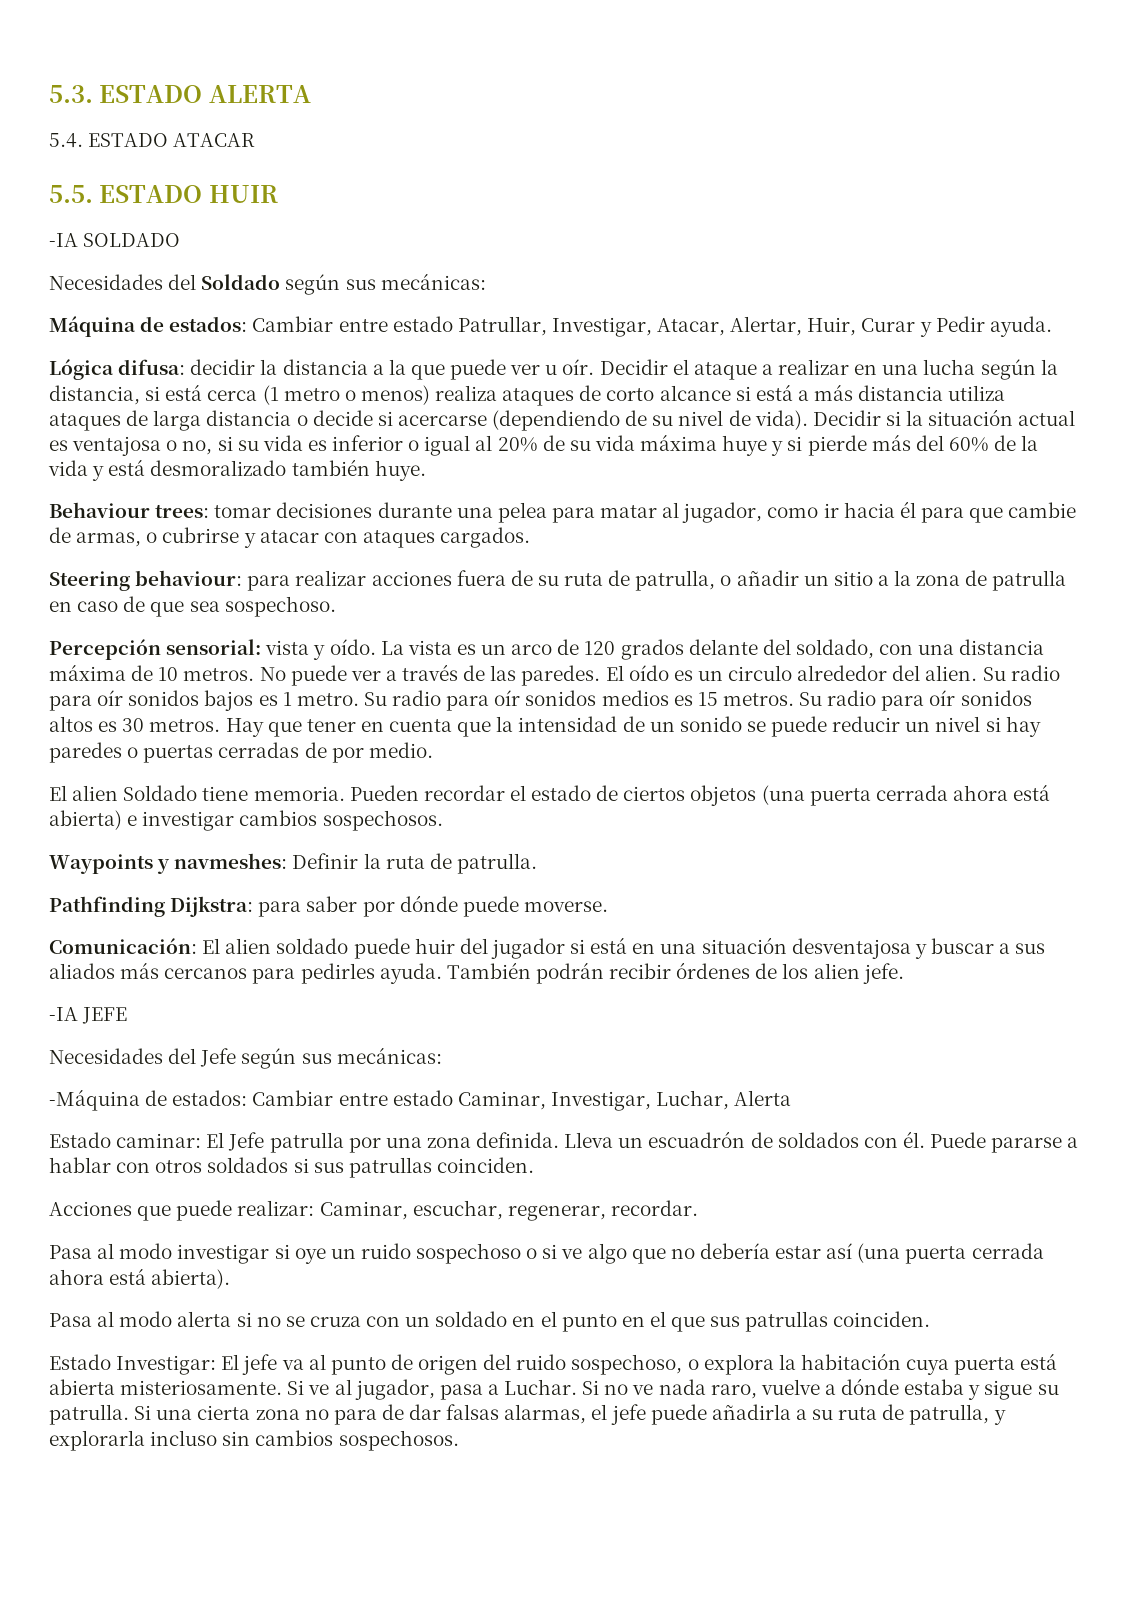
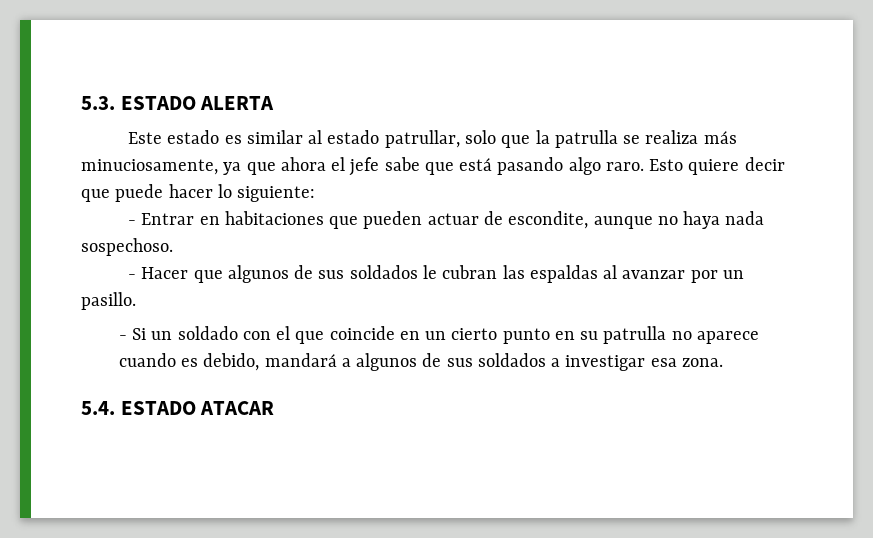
+ Este estado es similar al estado patrullar, solo que la patrulla se realiza más minuciosamente, ya que ahora el jefe sabe que está pasando algo raro. Esto quiere decir que puede hacer lo siguiente:
+ - Entrar en habitaciones que pueden actuar de escondite, aunque no haya nada sospechoso.
+ - Hacer que algunos de sus soldados le cubran las espaldas al avanzar por un pasillo.
+ - Si un soldado con el que coincide en un cierto punto en su patrulla no aparece cuando es debido, mandará a algunos de sus soldados a investigar esa zona.
  5.4. ESTADO ATACAR
- 5.5. ESTADO HUIR
- -IA SOLDADO
- Necesidades del Soldado según sus mecánicas:
- Máquina de estados: Cambiar entre estado Patrullar, Investigar, Atacar, Alertar, Huir, Curar y Pedir ayuda.
- Lógica difusa: decidir la distancia a la que puede ver u oír. Decidir el ataque a realizar en una lucha según la distancia, si está cerca (1 metro o menos) realiza ataques de corto alcance si está a más distancia utiliza ataques de larga distancia o decide si acercarse (dependiendo de su nivel de vida). Decidir si la situación actual es ventajosa o no, si su vida es inferior o igual al 20% de su vida máxima huye y si pierde más del 60% de la vida y está desmoralizado también huye.
- Behaviour trees: tomar decisiones durante una pelea para matar al jugador, como ir hacia él para que cambie de armas, o cubrirse y atacar con ataques cargados.
- Steering behaviour: para realizar acciones fuera de su ruta de patrulla, o añadir un sitio a la zona de patrulla en caso de que sea sospechoso.
- Percepción sensorial: vista y oído. La vista es un arco de 120 grados delante del soldado, con una distancia máxima de 10 metros. No puede ver a través de las paredes. El oído es un circulo alrededor del alien. Su radio para oír sonidos bajos es 1 metro. Su radio para oír sonidos medios es 15 metros. Su radio para oír sonidos altos es 30 metros. Hay que tener en cuenta que la intensidad de un sonido se puede reducir un nivel si hay paredes o puertas cerradas de por medio.
- El alien Soldado tiene memoria. Pueden recordar el estado de ciertos objetos (una puerta cerrada ahora está abierta) e investigar cambios sospechosos.
- Waypoints y navmeshes: Definir la ruta de patrulla.
- Pathfinding Dijkstra: para saber por dónde puede moverse.
- Comunicación: El alien soldado puede huir del jugador si está en una situación desventajosa y buscar a sus aliados más cercanos para pedirles ayuda. También podrán recibir órdenes de los alien jefe.
- -IA JEFE
- Necesidades del Jefe según sus mecánicas:
- -Máquina de estados: Cambiar entre estado Caminar, Investigar, Luchar, Alerta
- Estado caminar: El Jefe patrulla por una zona definida. Lleva un escuadrón de soldados con él. Puede pararse a hablar con otros soldados si sus patrullas coinciden.
- Acciones que puede realizar: Caminar, escuchar, regenerar, recordar.
- Pasa al modo investigar si oye un ruido sospechoso o si ve algo que no debería estar así (una puerta cerrada ahora está abierta).
- Pasa al modo alerta si no se cruza con un soldado en el punto en el que sus patrullas coinciden.
- Estado Investigar: El jefe va al punto de origen del ruido sospechoso, o explora la habitación cuya puerta está abierta misteriosamente. Si ve al jugador, pasa a Luchar. Si no ve nada raro, vuelve a dónde estaba y sigue su patrulla. Si una cierta zona no para de dar falsas alarmas, el jefe puede añadirla a su ruta de patrulla, y explorarla incluso sin cambios sospechosos.

